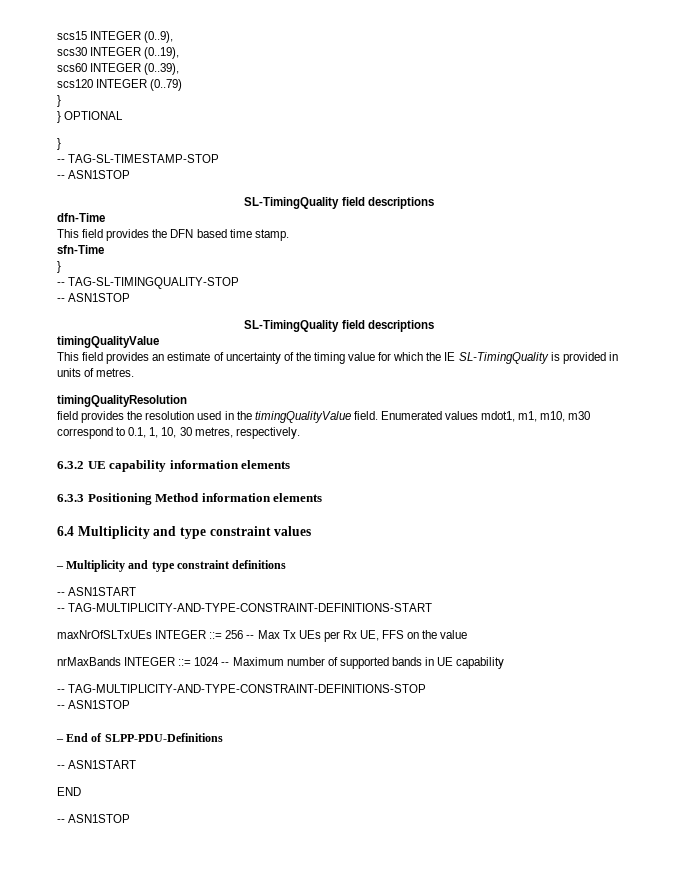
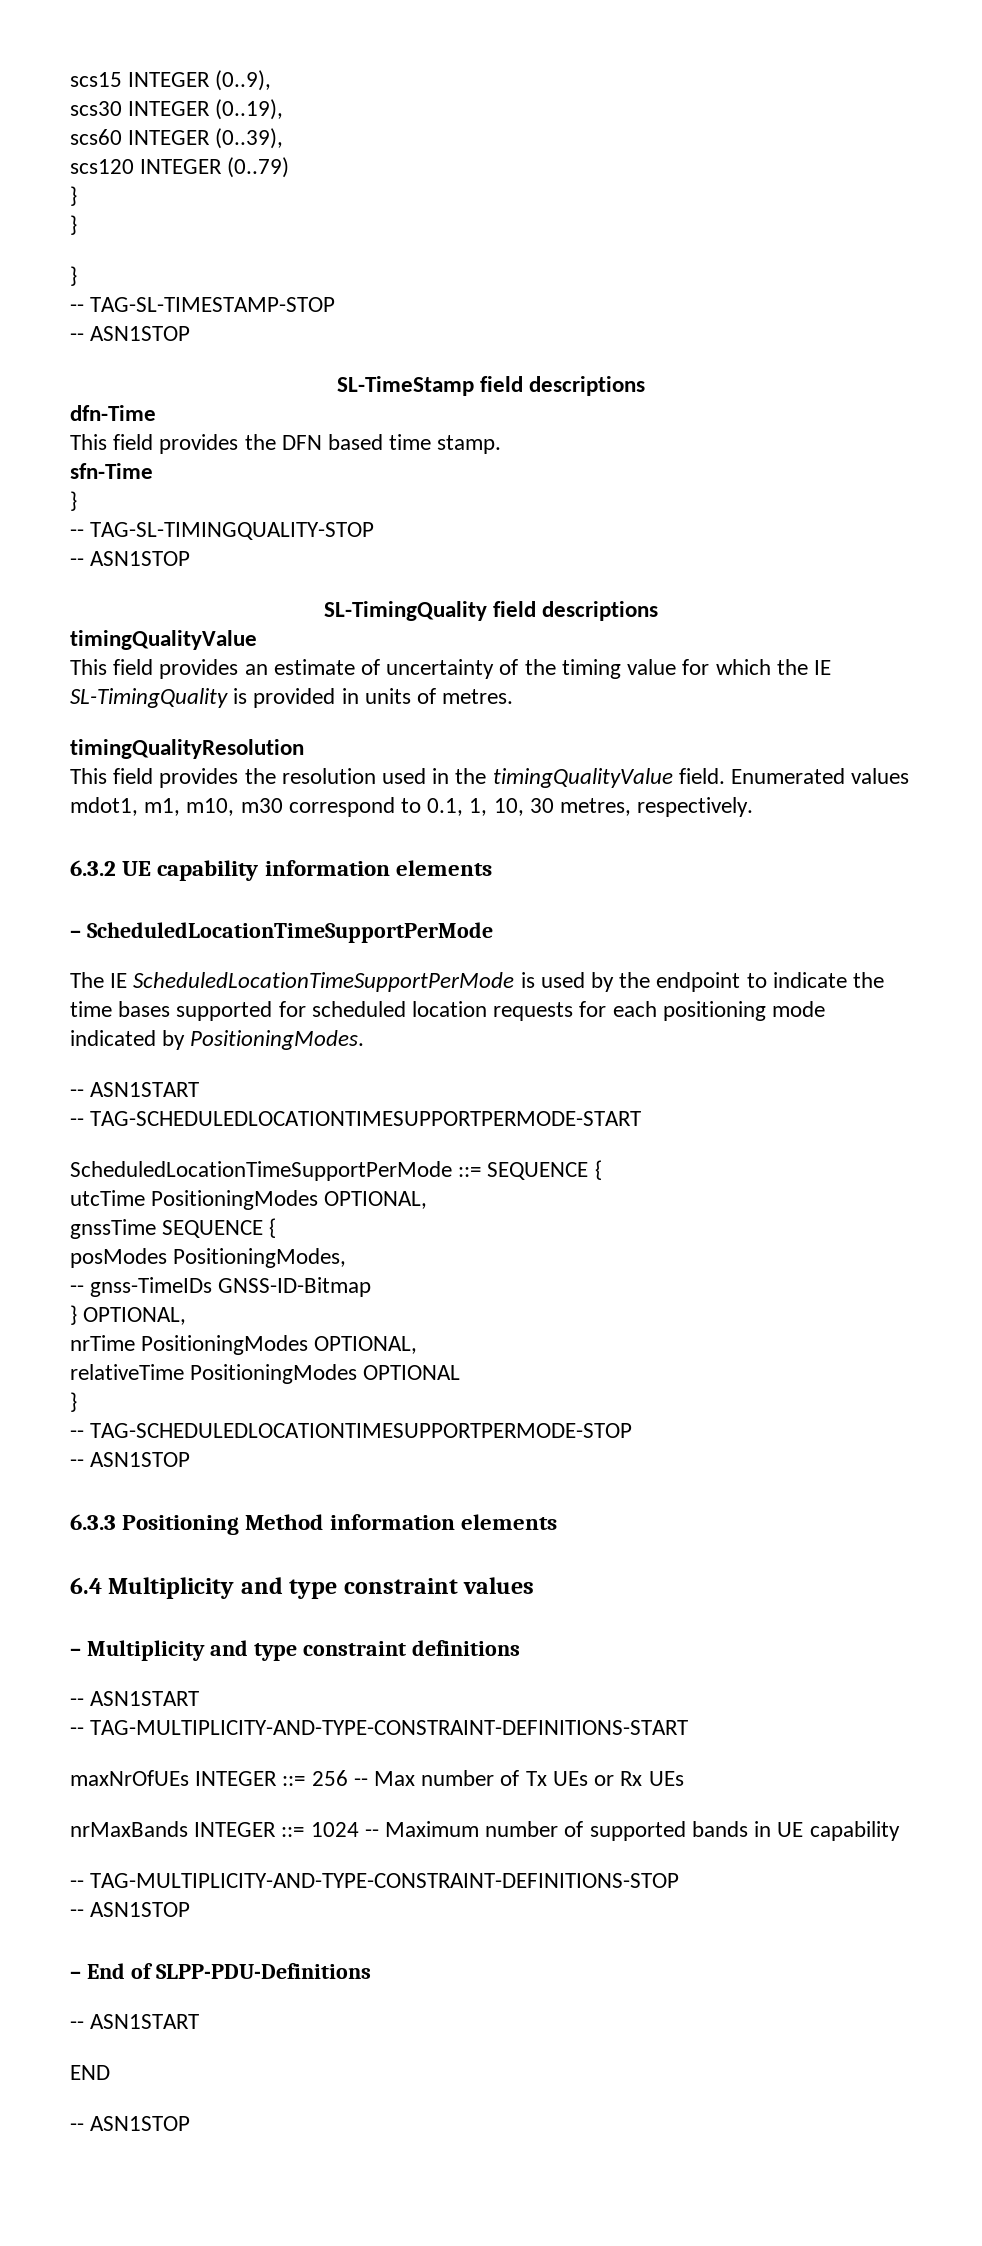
  scs120 INTEGER (0..79)
  }
- } OPTIONAL
+ }
  -- TAG-SL-TIMESTAMP-STOP
  -- ASN1STOP
- SL-TimingQuality field descriptions
+ SL-TimeStamp field descriptions
- field provides the resolution used in the timingQualityValue field.
+ This field provides the resolution used in the timingQualityValue field.
+ – ScheduledLocationTimeSupportPerMode
+ The IE ScheduledLocationTimeSupportPerMode is used by the endpoint to indicate the time bases supported for scheduled location requests for each positioning mode indicated by PositioningModes.
+ -- ASN1START
+ -- TAG-SCHEDULEDLOCATIONTIMESUPPORTPERMODE-START
+ ScheduledLocationTimeSupportPerMode ::= SEQUENCE {
+ utcTime PositioningModes OPTIONAL,
+ gnssTime SEQUENCE {
+ posModes PositioningModes,
+ -- gnss-TimeIDs GNSS-ID-Bitmap
+ } OPTIONAL,
+ nrTime PositioningModes OPTIONAL,
+ relativeTime PositioningModes OPTIONAL
+ }
+ -- TAG-SCHEDULEDLOCATIONTIMESUPPORTPERMODE-STOP
+ -- ASN1STOP
- maxNrOfSLTxUEs INTEGER ::= 256 -- Max Tx UEs per Rx UE, FFS on the value
+ maxNrOfUEs INTEGER ::= 256 -- Max number of Tx UEs or Rx UEs

